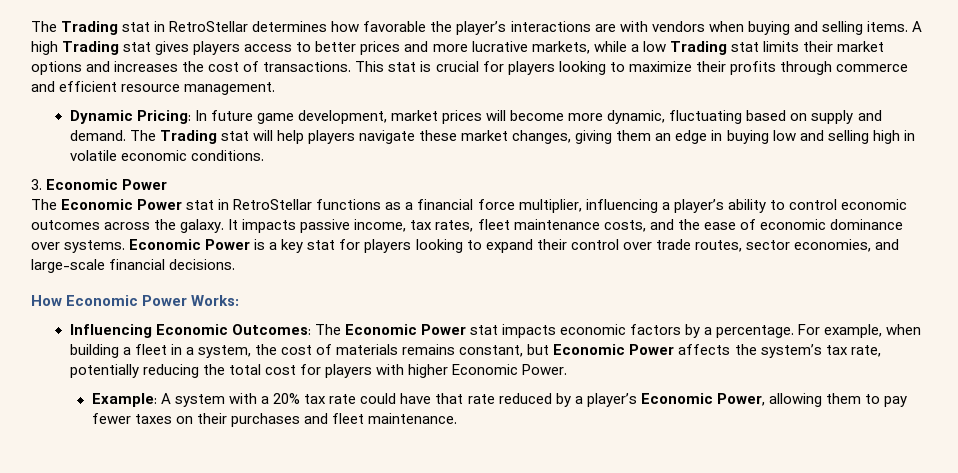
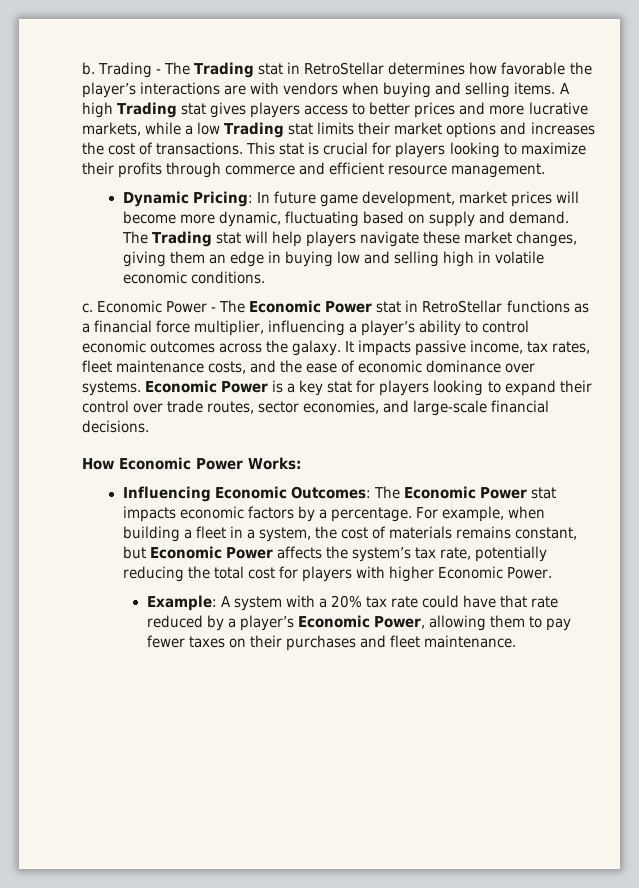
- The Trading stat in RetroStellar determines how favorable the player’s interactions are with vendors when buying and selling items.
+ b. Trading - The Trading stat in RetroStellar determines how favorable the player’s interactions are with vendors when buying and selling items.
- 3. Economic Power
- The Economic Power stat in RetroStellar functions as a financial force multiplier, influencing a player’s ability to control economic outcomes across the galaxy.
+ c. Economic Power - The Economic Power stat in RetroStellar functions as a financial force multiplier, influencing a player’s ability to control economic outcomes across the galaxy.

